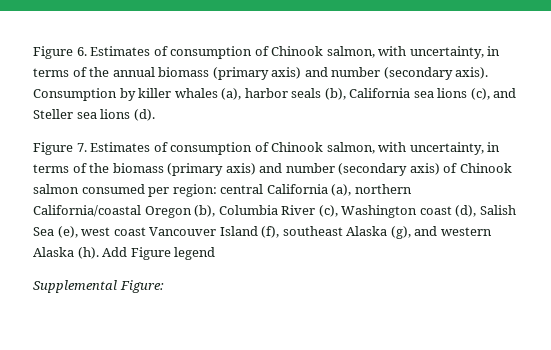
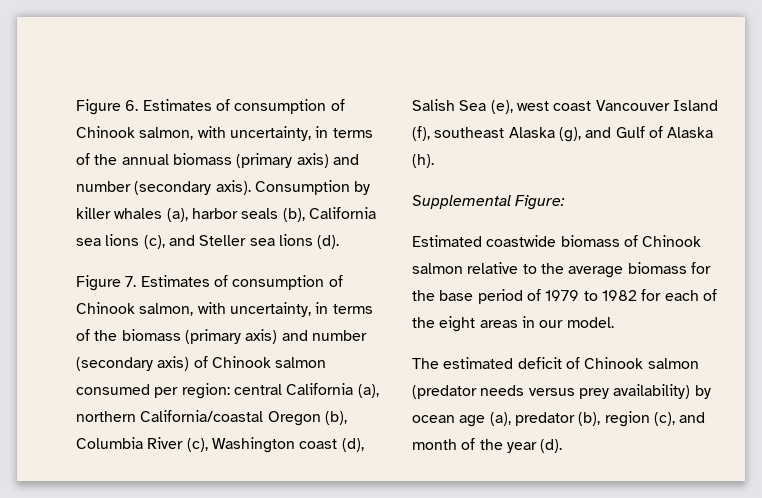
- Figure 7. Estimates of consumption of Chinook salmon, with uncertainty, in terms of the biomass (primary axis) and number (secondary axis) of Chinook salmon consumed per region: central California (a), northern California/coastal Oregon (b), Columbia River (c), Washington coast (d), Salish Sea (e), west coast Vancouver Island (f), southeast Alaska (g), and western Alaska (h). Add Figure legend
+ Figure 7. Estimates of consumption of Chinook salmon, with uncertainty, in terms of the biomass (primary axis) and number (secondary axis) of Chinook salmon consumed per region: central California (a), northern California/coastal Oregon (b), Columbia River (c), Washington coast (d), Salish Sea (e), west coast Vancouver Island (f), southeast Alaska (g), and Gulf of Alaska (h).
+ Estimated coastwide biomass of Chinook salmon relative to the average biomass for the base period of 1979 to 1982 for each of the eight areas in our model.
+ The estimated deficit of Chinook salmon (predator needs versus prey availability) by ocean age (a), predator (b), region (c), and month of the year (d).

